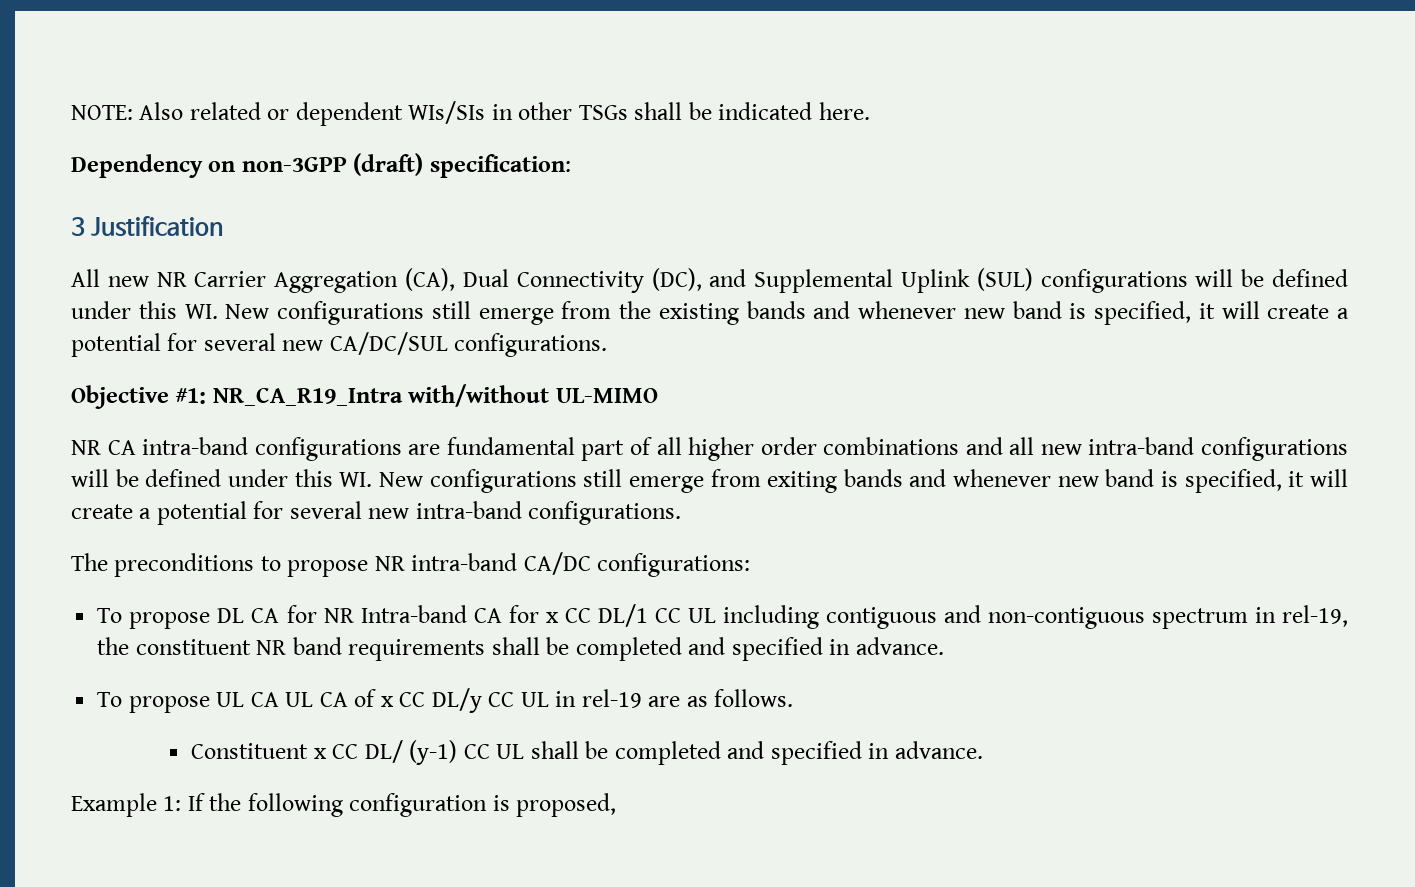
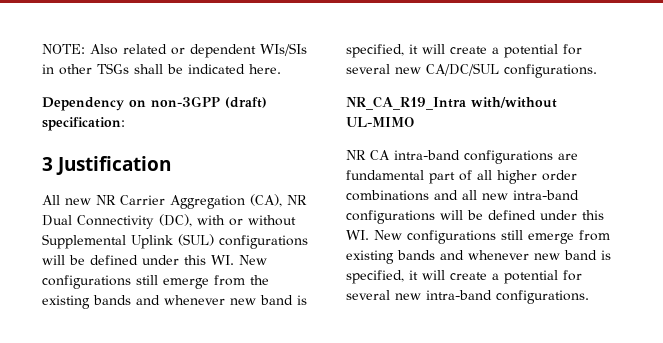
- All new NR Carrier Aggregation (CA), Dual Connectivity (DC), and Supplemental Uplink (SUL) configurations will be defined under this WI. New configurations still emerge from the existing bands and whenever new band is specified, it will create a potential for several new CA/DC/SUL configurations.
+ All new NR Carrier Aggregation (CA), NR Dual Connectivity (DC), with or without Supplemental Uplink (SUL) configurations will be defined under this WI. New configurations still emerge from the existing bands and whenever new band is specified, it will create a potential for several new CA/DC/SUL configurations.
- Objective #1: NR_CA_R19_Intra with/without UL-MIMO
+ NR_CA_R19_Intra with/without UL-MIMO
- NR CA intra-band configurations are fundamental part of all higher order combinations and all new intra-band configurations will be defined under this WI. New configurations still emerge from exiting bands and whenever new band is specified, it will create a potential for several new intra-band configurations.
+ NR CA intra-band configurations are fundamental part of all higher order combinations and all new intra-band configurations will be defined under this WI. New configurations still emerge from existing bands and whenever new band is specified, it will create a potential for several new intra-band configurations.
- The preconditions to propose NR intra-band CA/DC configurations:
- To propose DL CA for NR Intra-band CA for x CC DL/1 CC UL including contiguous and non-contiguous spectrum in rel-19, the constituent NR band requirements shall be completed and specified in advance.
- To propose UL CA UL CA of x CC DL/y CC UL in rel-19 are as follows.
- Constituent x CC DL/ (y-1) CC UL shall be completed and specified in advance.
- Example 1: If the following configuration is proposed,

